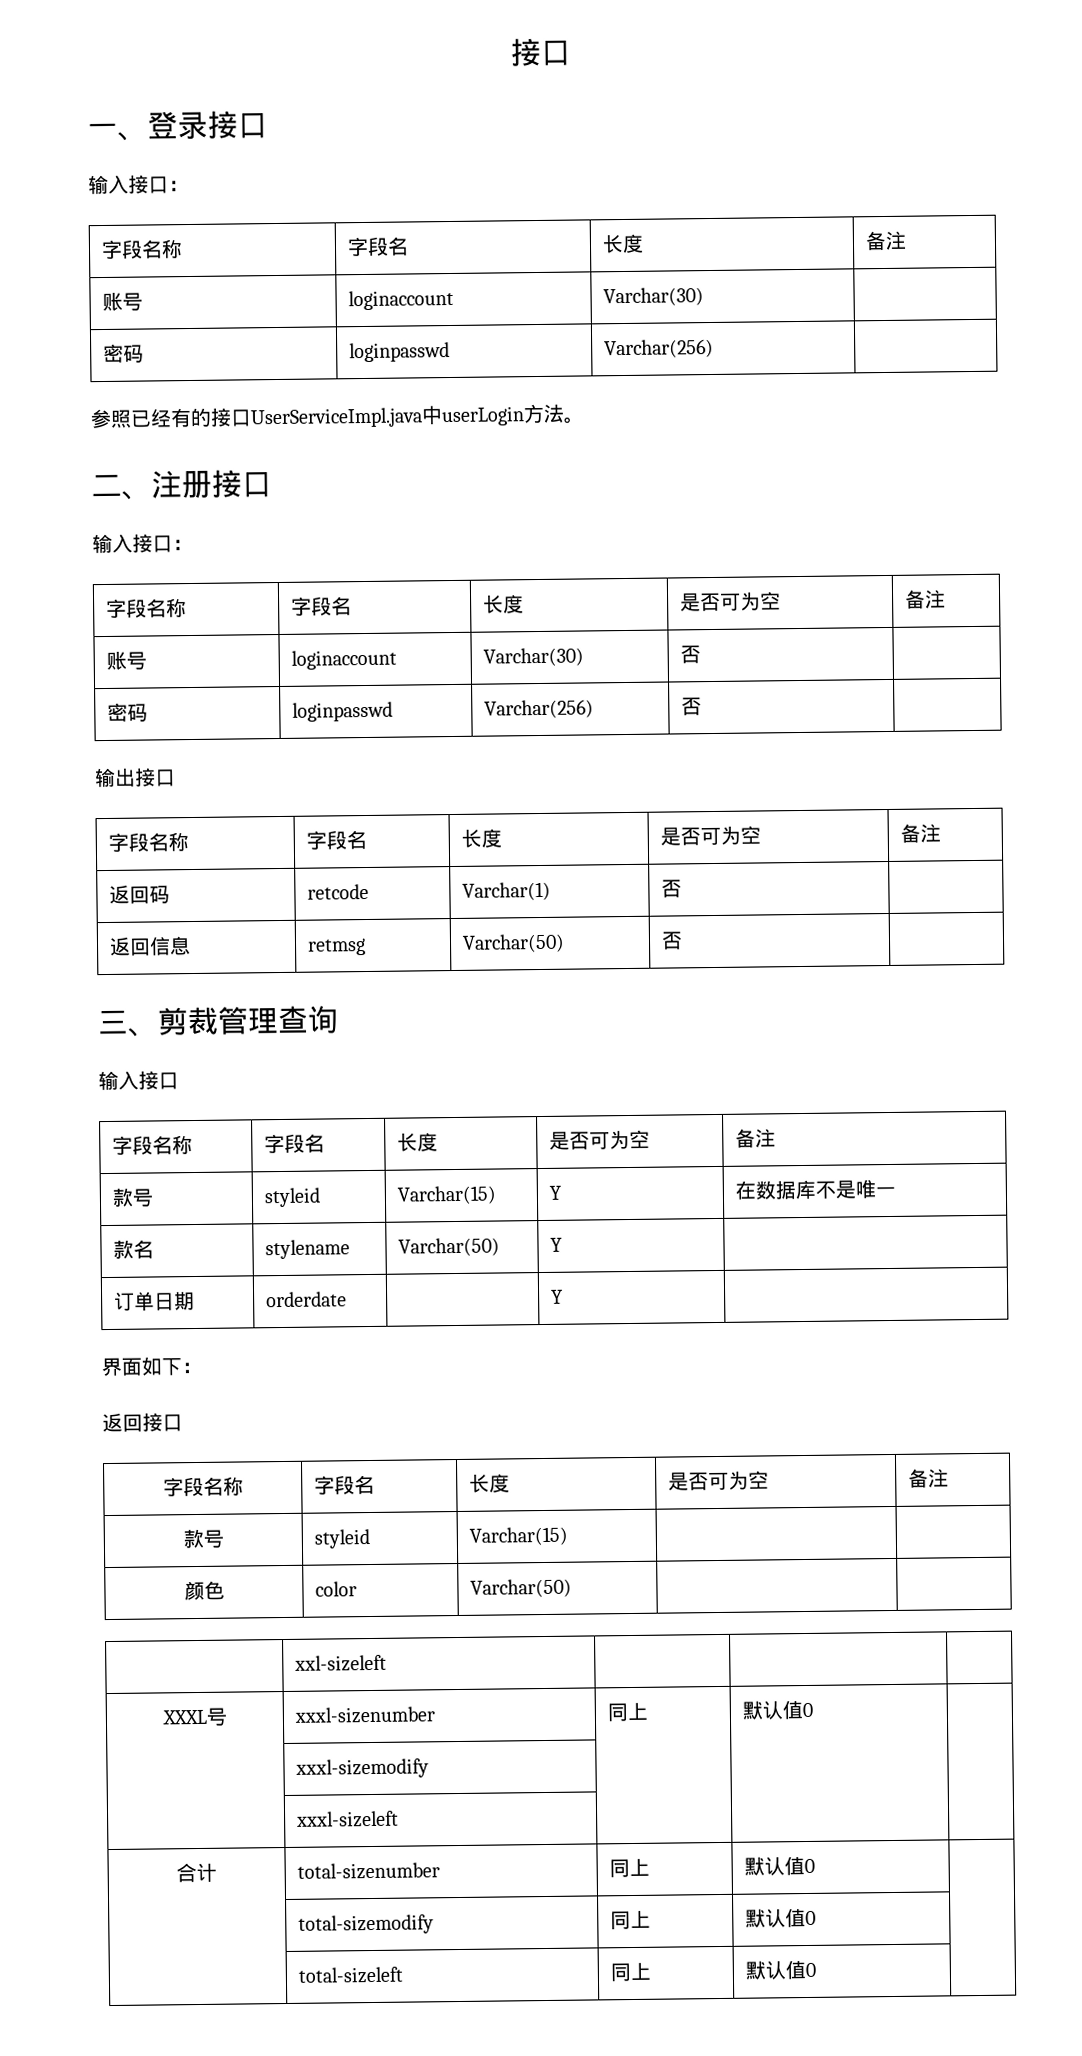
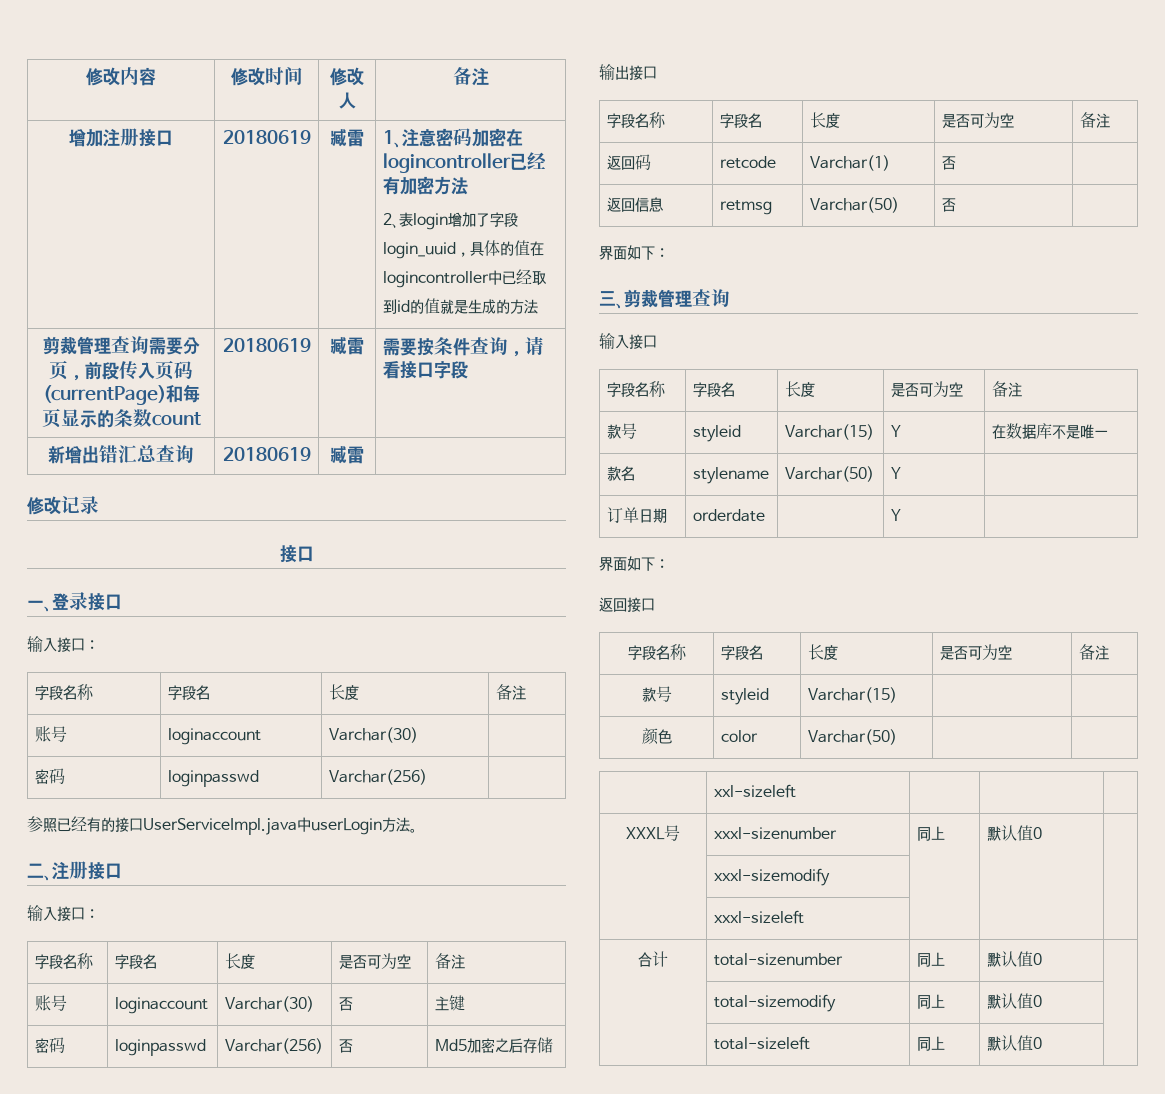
+ 修改内容 | 修改时间 | 修改人 | 备注
+ 增加注册接口 | 20180619 | 臧雷 | 1、注意密码加密在logincontroller已经有加密方法
+ 2、表login增加了字段login_uuid，具体的值在logincontroller中已经取到id的值就是生成的方法
+ 剪裁管理查询需要分页，前段传入页码(currentPage)和每页显示的条数count | 20180619 | 臧雷 | 需要按条件查询，请看接口字段
+ 新增出错汇总查询 | 20180619 | 臧雷 |
+ 修改记录
- 账号 | loginaccount | Varchar(30) | 否 |
+ 账号 | loginaccount | Varchar(30) | 否 | 主键
- 密码 | loginpasswd | Varchar(256) | 否 |
+ 密码 | loginpasswd | Varchar(256) | 否 | Md5加密之后存储
  返回信息 | retmsg | Varchar(50) | 否 |
+ 界面如下：

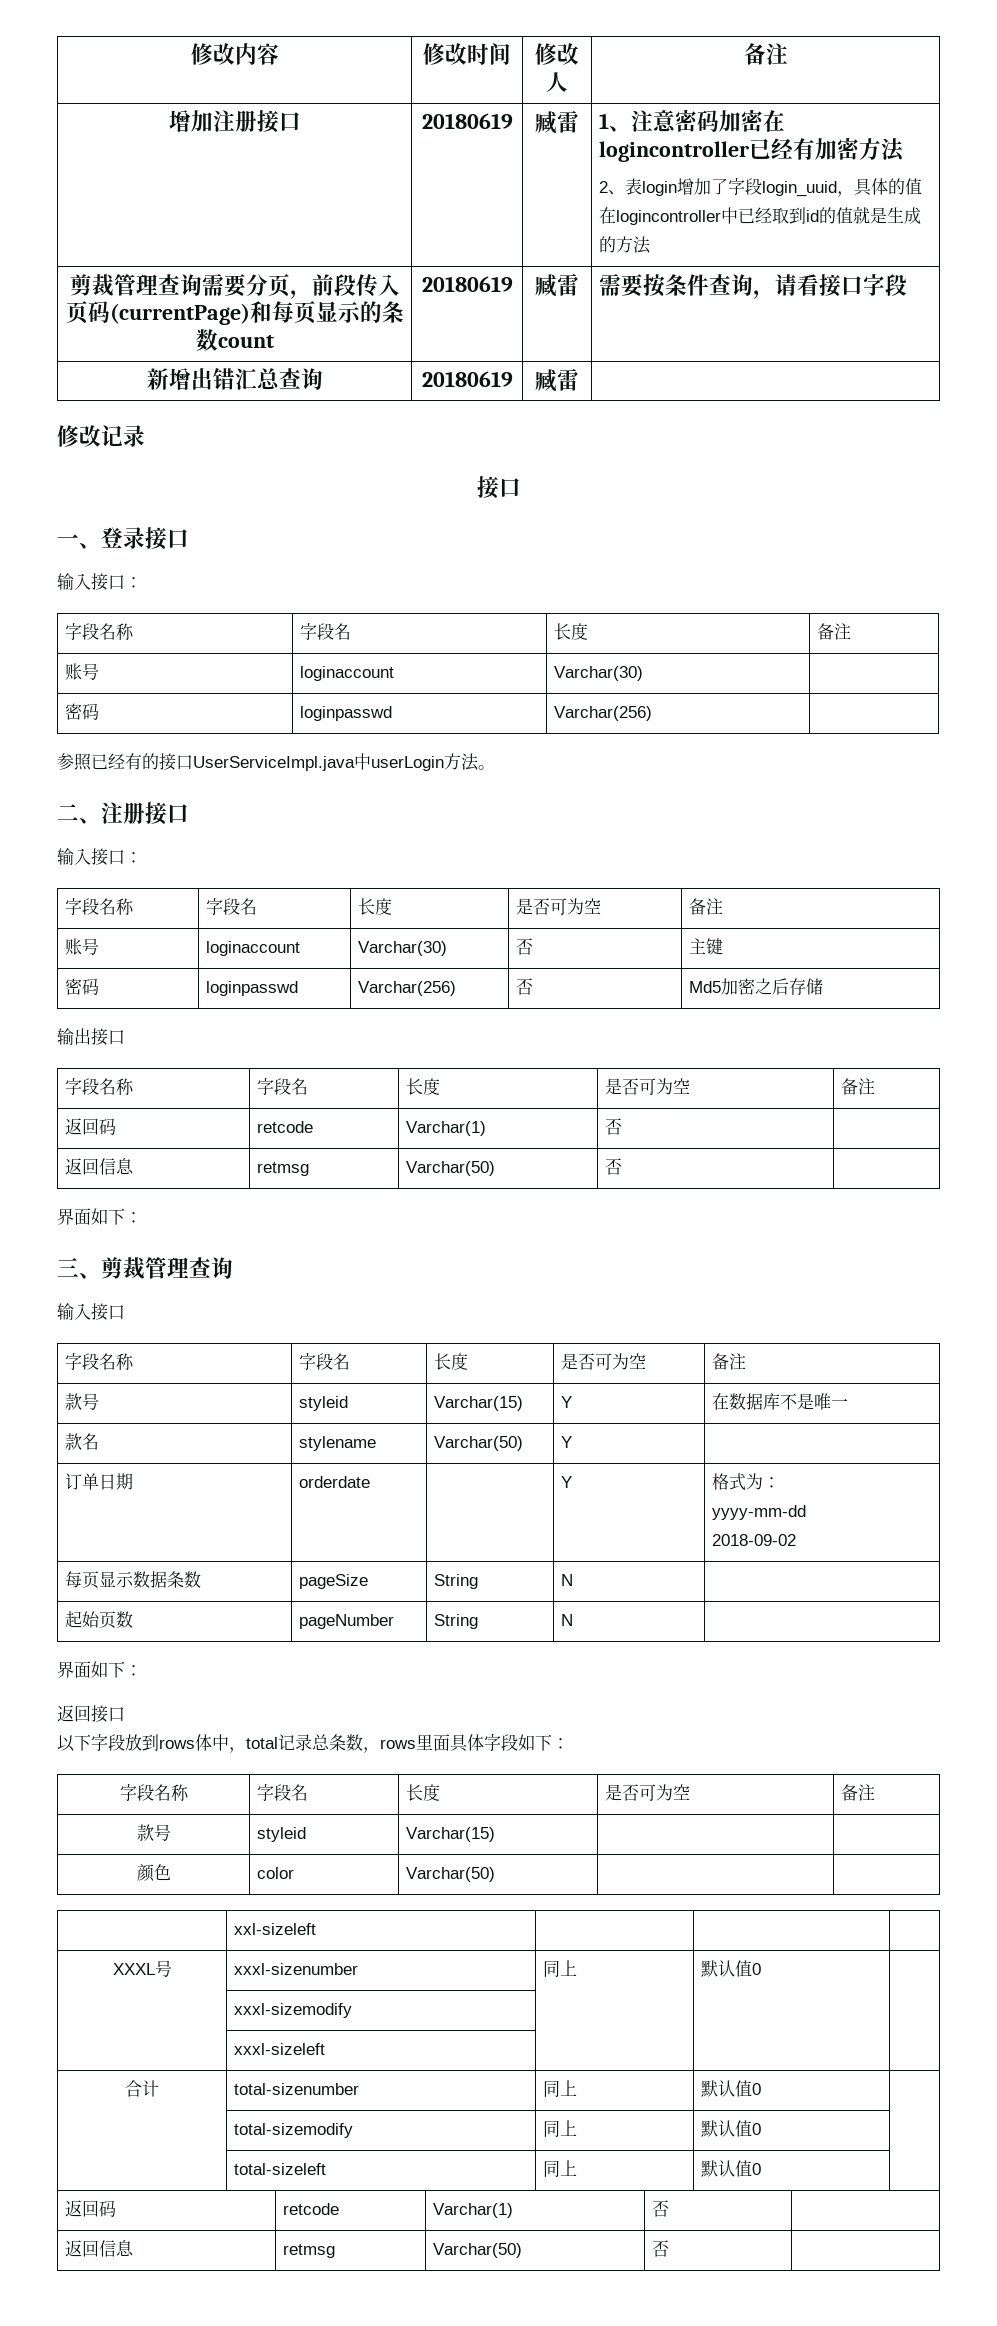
- 订单日期 | orderdate | | Y |
+ 订单日期 | orderdate | | Y | 格式为：
+ yyyy-mm-dd
+ 2018-09-02
+ 每页显示数据条数 | pageSize | String | N |
+ 起始页数 | pageNumber | String | N |
+ 以下字段放到rows体中，total记录总条数，rows里面具体字段如下：
  | total-sizeleft | 同上 | 默认值0 |
+ 返回码 | retcode | Varchar(1) | 否 |
+ 返回信息 | retmsg | Varchar(50) | 否 |

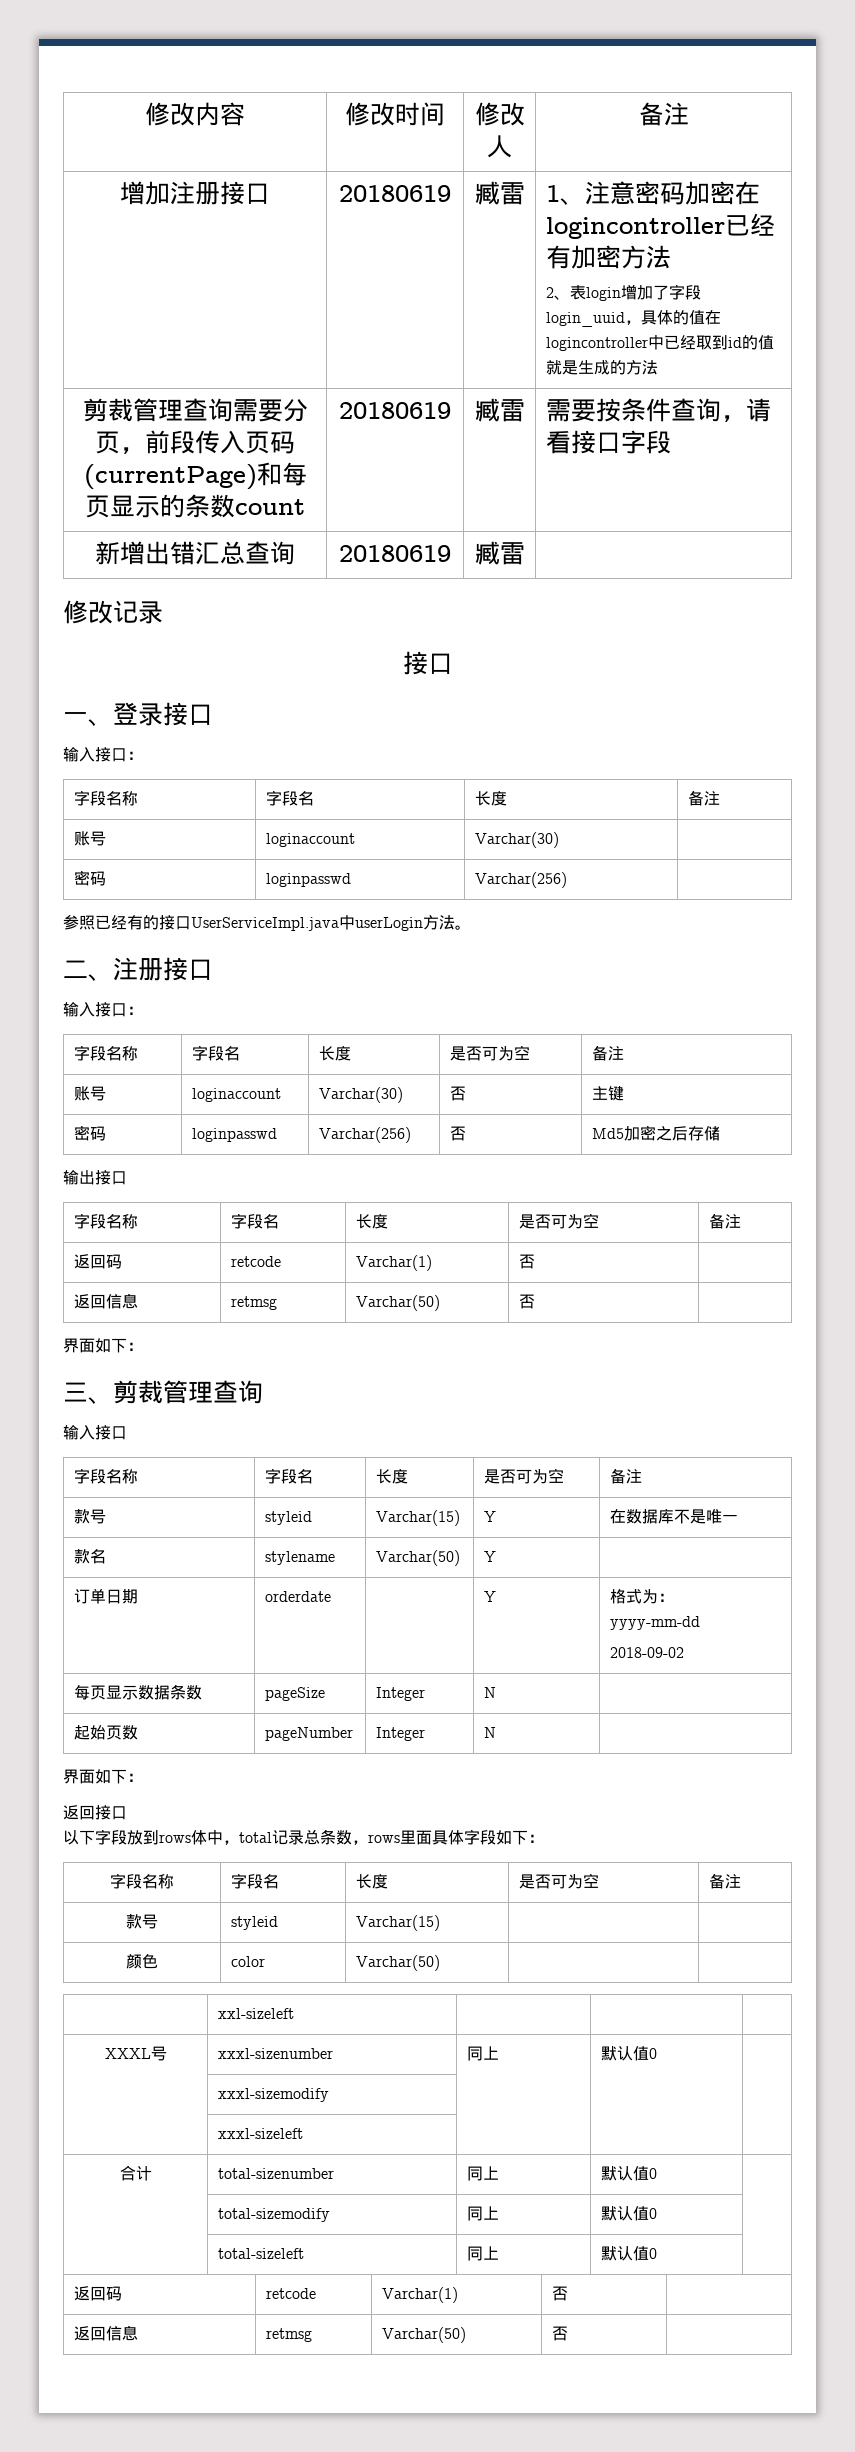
- 每页显示数据条数 | pageSize | String | N |
+ 每页显示数据条数 | pageSize | Integer | N |
- 起始页数 | pageNumber | String | N |
+ 起始页数 | pageNumber | Integer | N |

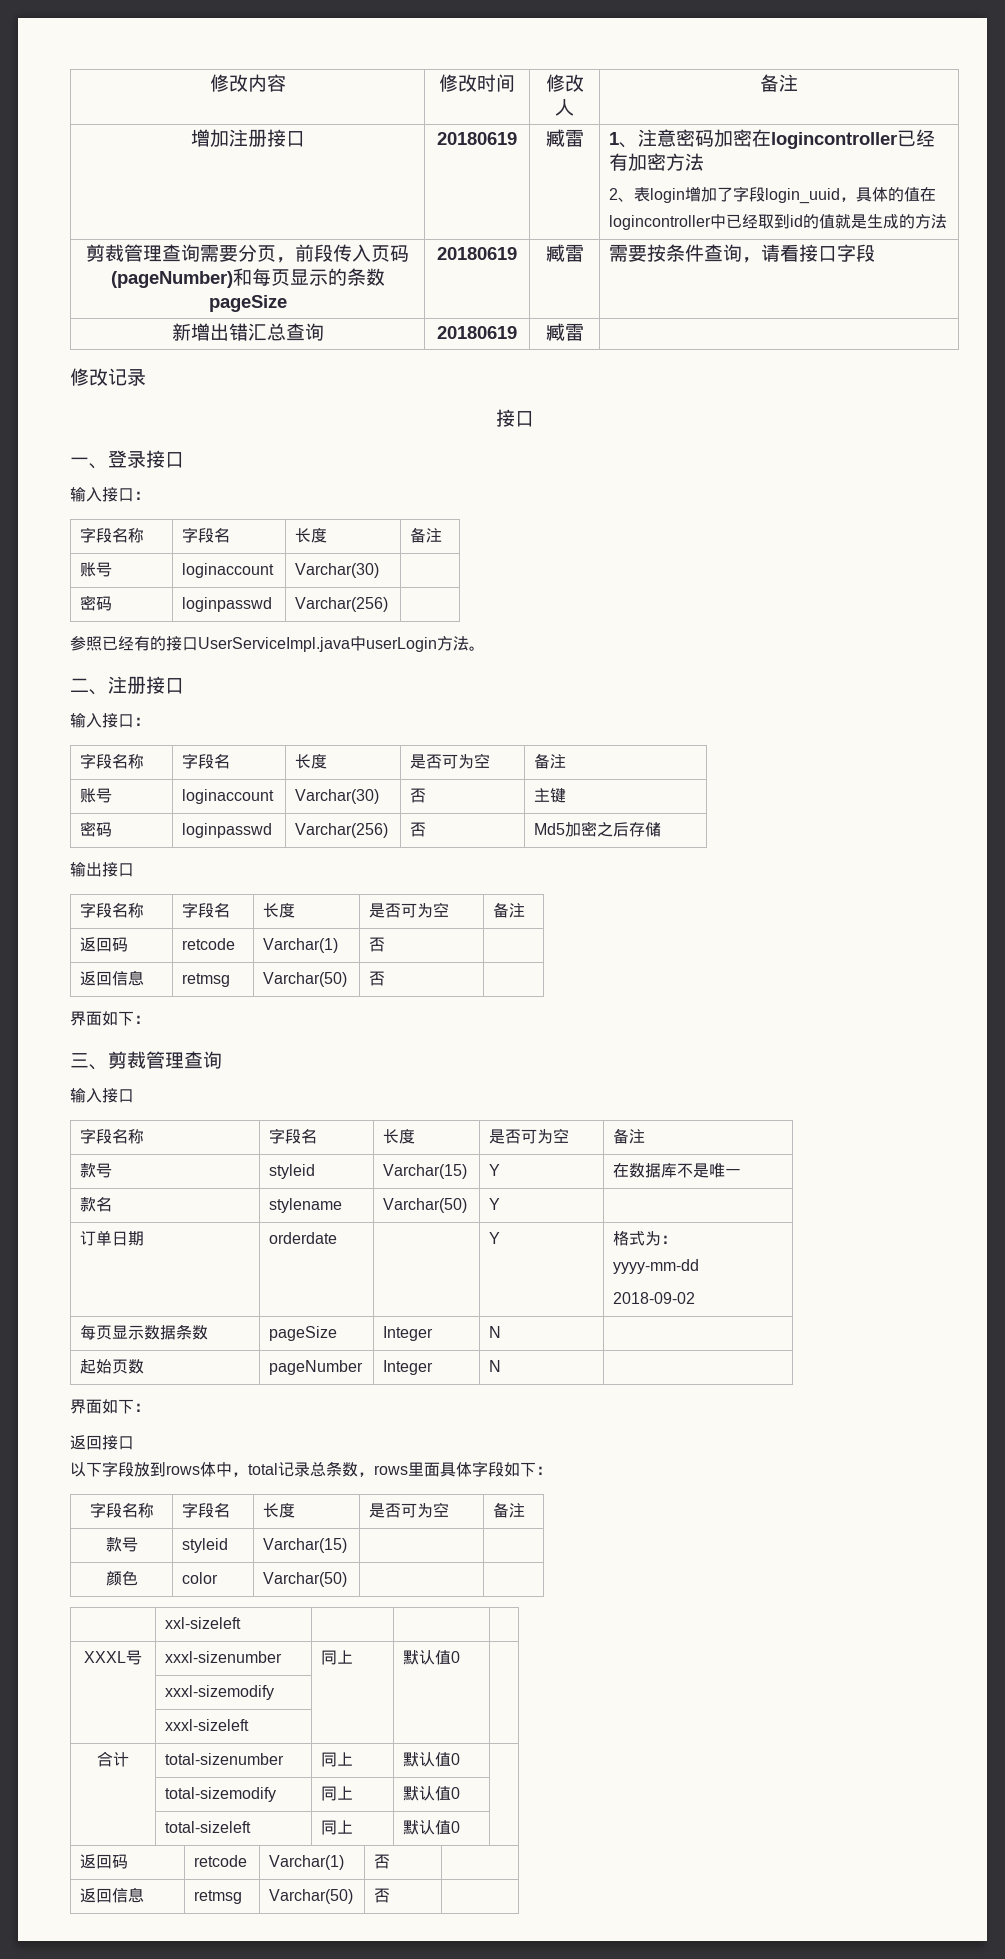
- 剪裁管理查询需要分页，前段传入页码(currentPage)和每页显示的条数count | 20180619 | 臧雷 | 需要按条件查询，请看接口字段
+ 剪裁管理查询需要分页，前段传入页码(pageNumber)和每页显示的条数pageSize | 20180619 | 臧雷 | 需要按条件查询，请看接口字段

